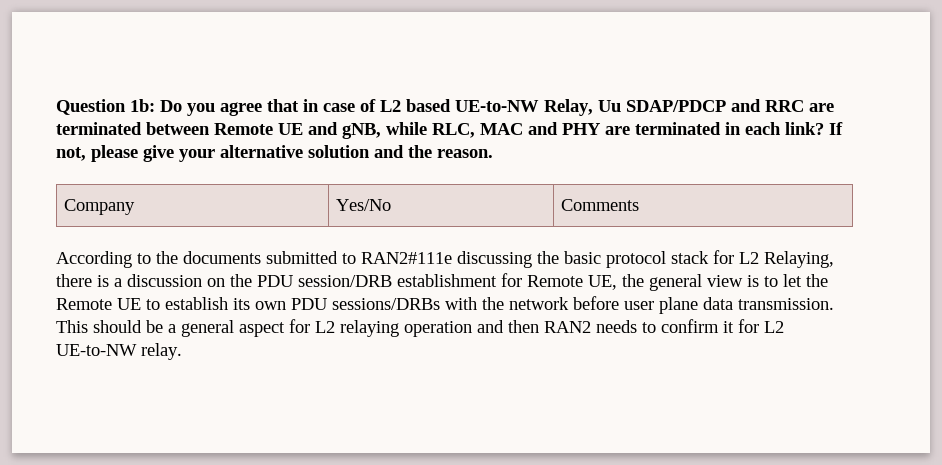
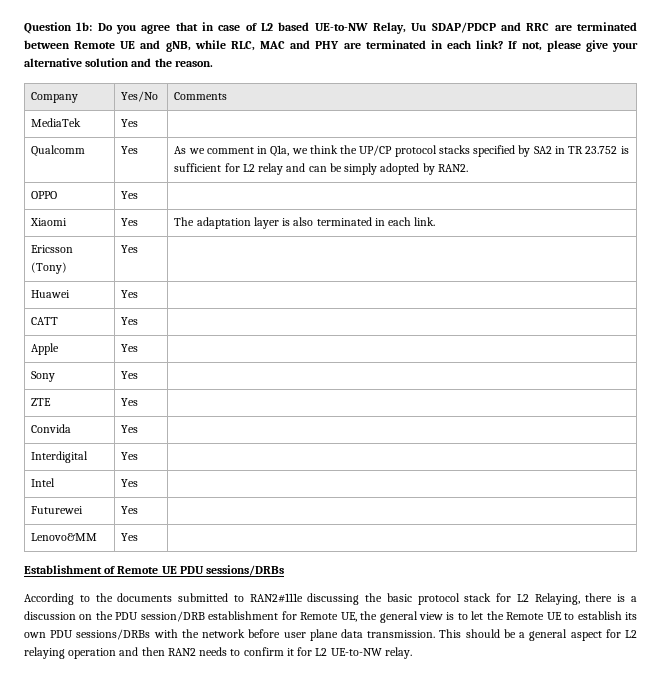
+ MediaTek | Yes |
+ Qualcomm | Yes | As we comment in Q1a, we think the UP/CP protocol stacks specified by SA2 in TR 23.752 is sufficient for L2 relay and can be simply adopted by RAN2.
+ OPPO | Yes |
+ Xiaomi | Yes | The adaptation layer is also terminated in each link.
+ Ericsson (Tony) | Yes |
+ Huawei | Yes |
+ CATT | Yes |
+ Apple | Yes |
+ Sony | Yes |
+ ZTE | Yes |
+ Convida | Yes |
+ Interdigital | Yes |
+ Intel | Yes |
+ Futurewei | Yes |
+ Lenovo&MM | Yes |
+ Establishment of Remote UE PDU sessions/DRBs

